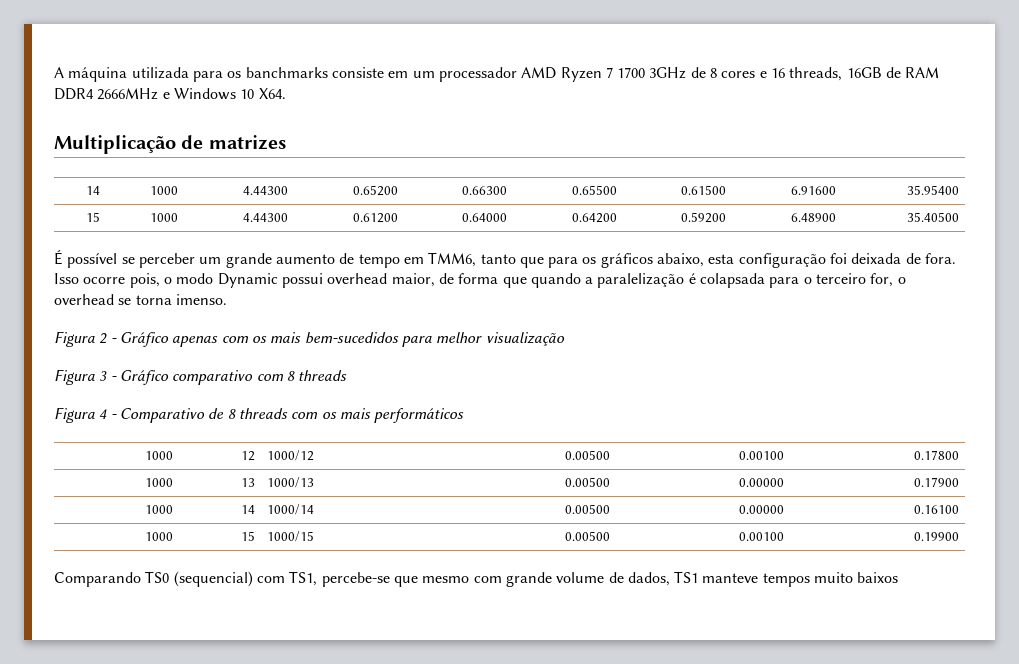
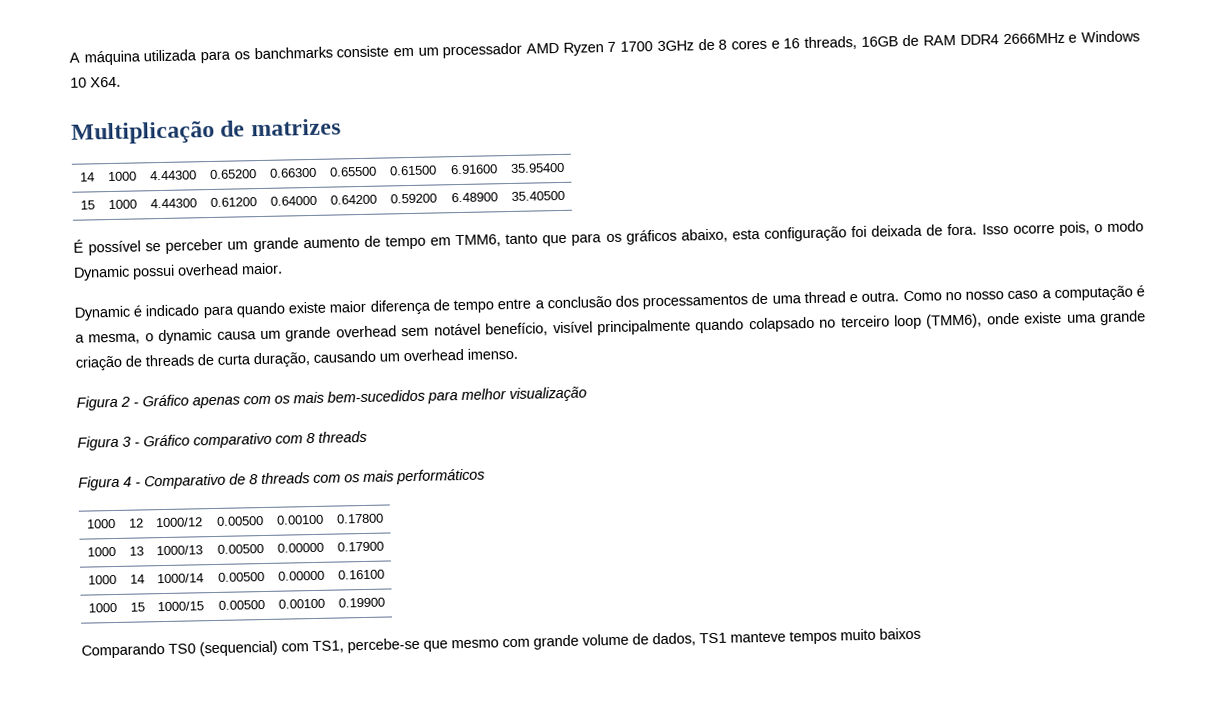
- Isso ocorre pois, o modo Dynamic possui overhead maior, de forma que quando a paralelização é colapsada para o terceiro for, o overhead se torna imenso.
+ Isso ocorre pois, o modo Dynamic possui overhead maior.
+ Dynamic é indicado para quando existe maior diferença de tempo entre a conclusão dos processamentos de uma thread e outra. Como no nosso caso a computação é a mesma, o dynamic causa um grande overhead sem notável benefício, visível principalmente quando colapsado no terceiro loop (TMM6), onde existe uma grande criação de threads de curta duração, causando um overhead imenso.

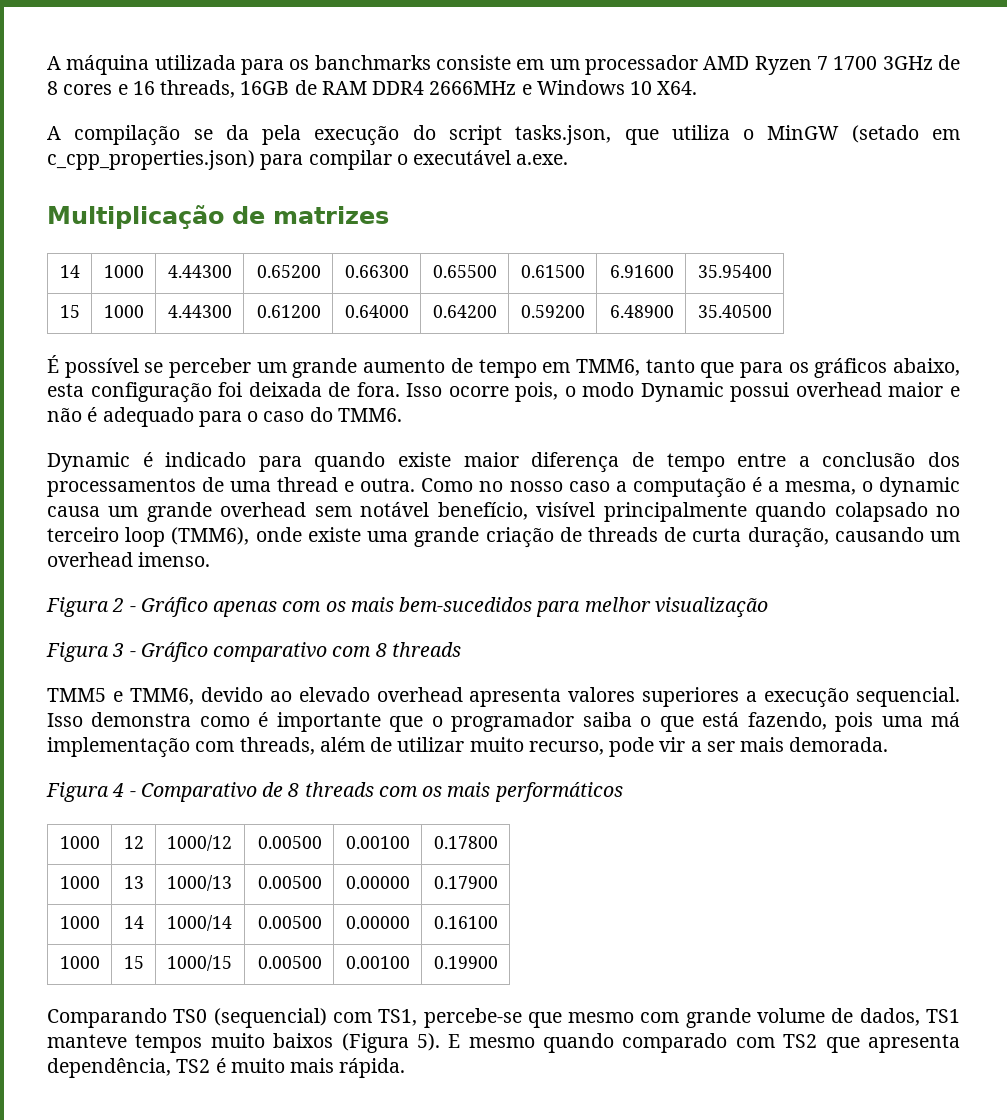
+ A compilação se da pela execução do script tasks.json, que utiliza o MinGW (setado em c_cpp_properties.json) para compilar o executável a.exe.
- Isso ocorre pois, o modo Dynamic possui overhead maior.
+ Isso ocorre pois, o modo Dynamic possui overhead maior e não é adequado para o caso do TMM6.
+ TMM5 e TMM6, devido ao elevado overhead apresenta valores superiores a execução sequencial. Isso demonstra como é importante que o programador saiba o que está fazendo, pois uma má implementação com threads, além de utilizar muito recurso, pode vir a ser mais demorada.
- Comparando TS0 (sequencial) com TS1, percebe-se que mesmo com grande volume de dados, TS1 manteve tempos muito baixos
+ Comparando TS0 (sequencial) com TS1, percebe-se que mesmo com grande volume de dados, TS1 manteve tempos muito baixos (Figura 5). E mesmo quando comparado com TS2 que apresenta dependência, TS2 é muito mais rápida.

